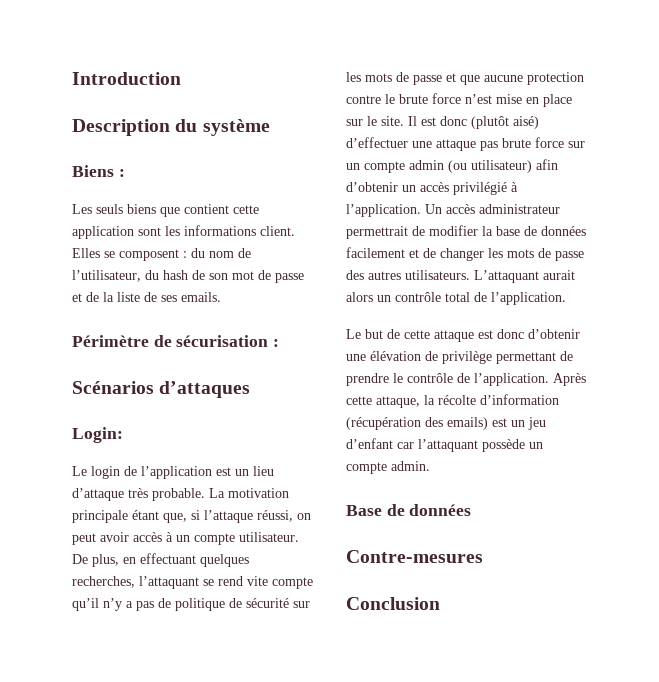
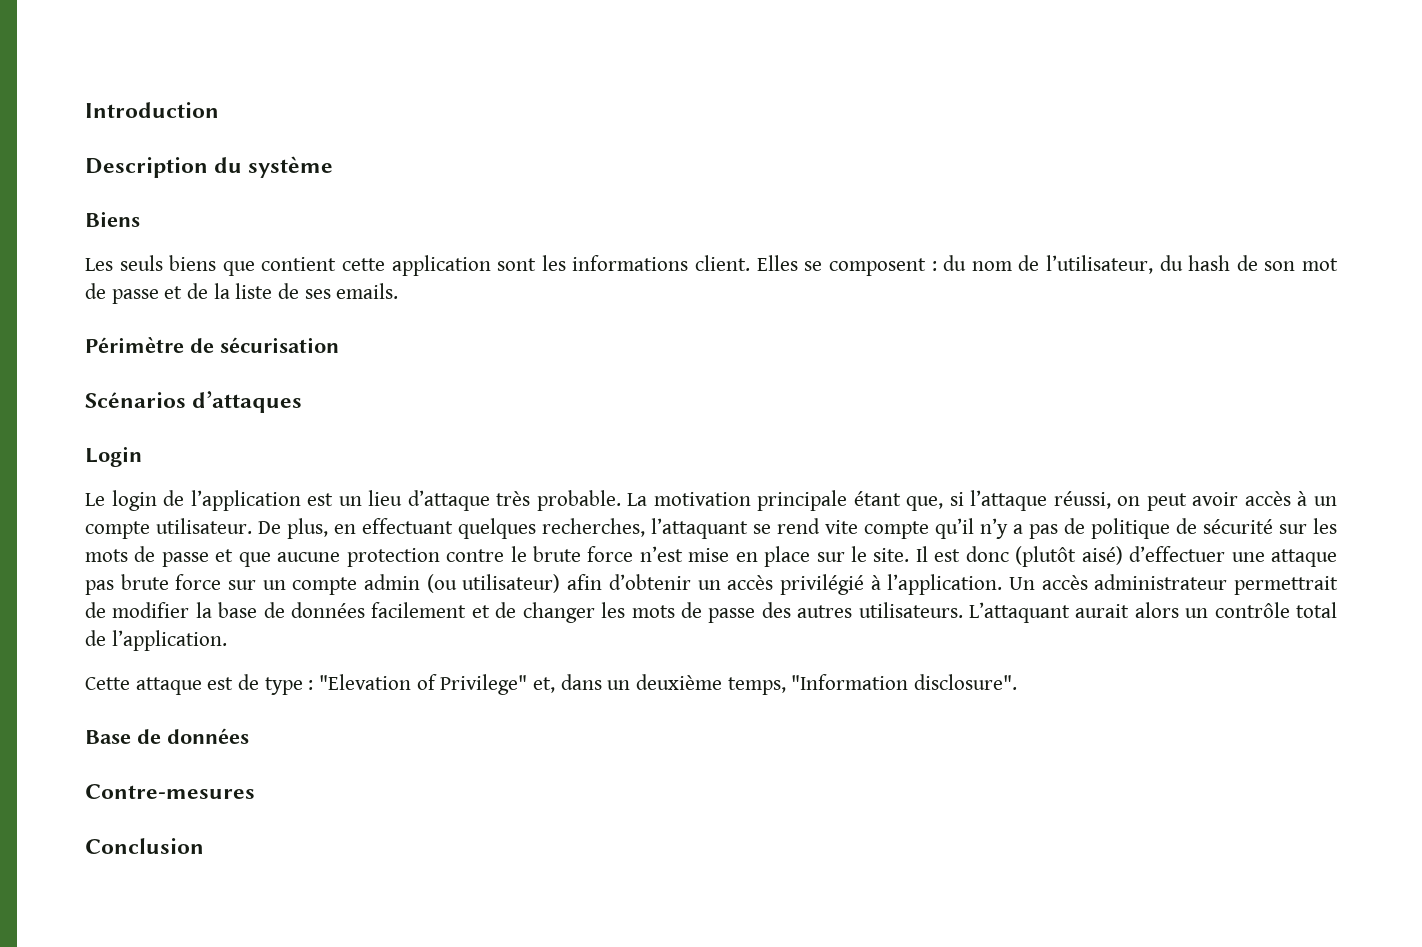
- Biens :
+ Biens
- Périmètre de sécurisation :
+ Périmètre de sécurisation
- Login:
+ Login
- Le but de cette attaque est donc d’obtenir une élévation de privilège permettant de prendre le contrôle de l’application. Après cette attaque, la récolte d’information (récupération des emails) est un jeu d’enfant car l’attaquant possède un compte admin.
+ Cette attaque est de type : "Elevation of Privilege" et, dans un deuxième temps, "Information disclosure".

